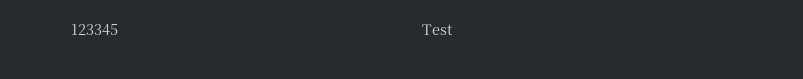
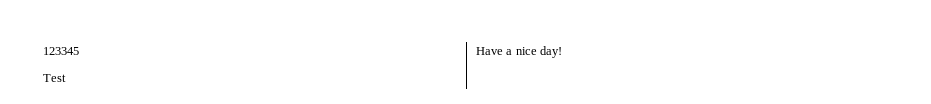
+ Have a nice day!

